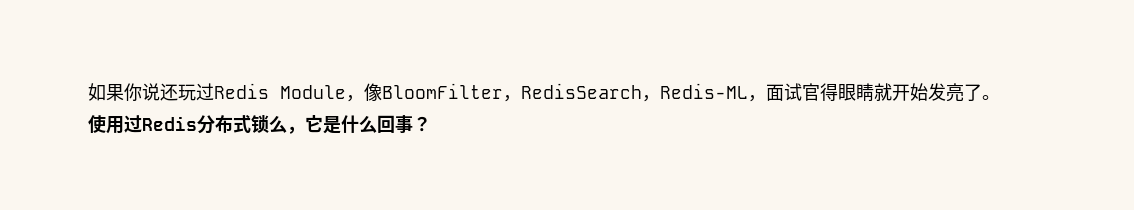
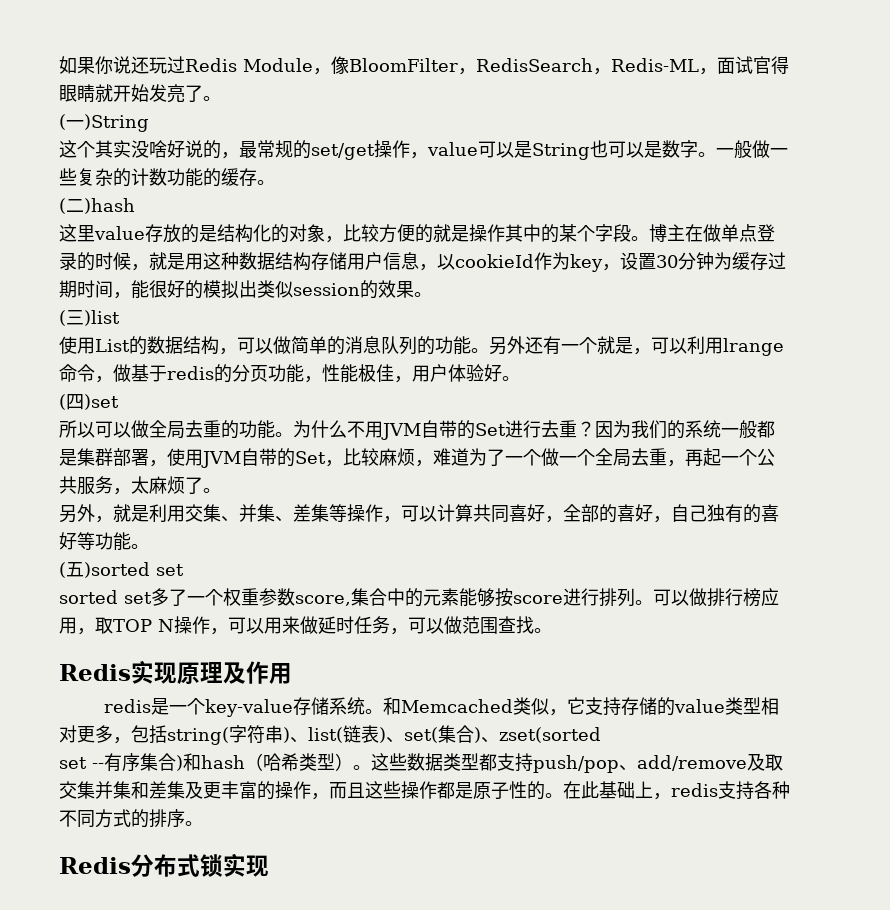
- 使用过Redis分布式锁么，它是什么回事？
+ (一)String
+ 这个其实没啥好说的，最常规的set/get操作，value可以是String也可以是数字。一般做一些复杂的计数功能的缓存。
+ (二)hash
+ 这里value存放的是结构化的对象，比较方便的就是操作其中的某个字段。博主在做单点登录的时候，就是用这种数据结构存储用户信息，以cookieId作为key，设置30分钟为缓存过期时间，能很好的模拟出类似session的效果。
+ (三)list
+ 使用List的数据结构，可以做简单的消息队列的功能。另外还有一个就是，可以利用lrange命令，做基于redis的分页功能，性能极佳，用户体验好。
+ (四)set
+ 所以可以做全局去重的功能。为什么不用JVM自带的Set进行去重？因为我们的系统一般都是集群部署，使用JVM自带的Set，比较麻烦，难道为了一个做一个全局去重，再起一个公共服务，太麻烦了。
+ 另外，就是利用交集、并集、差集等操作，可以计算共同喜好，全部的喜好，自己独有的喜好等功能。
+ (五)sorted set
+ sorted set多了一个权重参数score,集合中的元素能够按score进行排列。可以做排行榜应用，取TOP N操作，可以用来做延时任务，可以做范围查找。
+ Redis实现原理及作用
+ redis是一个key-value存储系统。和Memcached类似，它支持存储的value类型相对更多，包括string(字符串)、list(链表)、set(集合)、zset(sorted
+ set --有序集合)和hash（哈希类型）。这些数据类型都支持push/pop、add/remove及取交集并集和差集及更丰富的操作，而且这些操作都是原子性的。在此基础上，redis支持各种不同方式的排序。
+ Redis分布式锁实现

